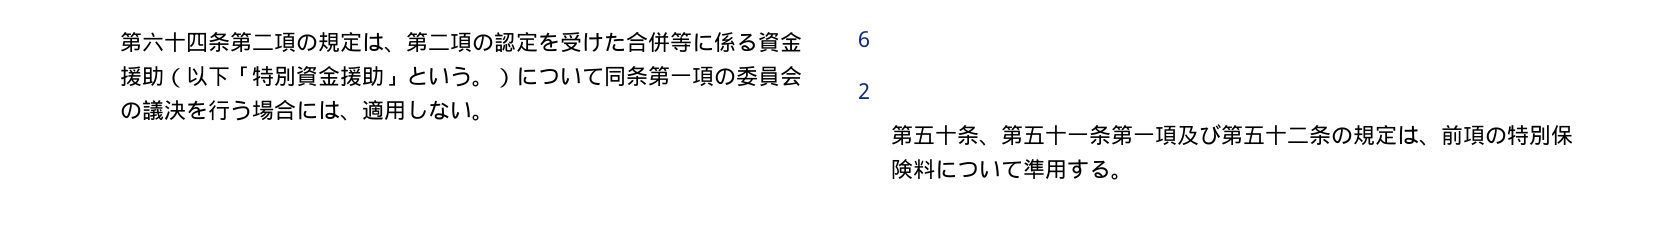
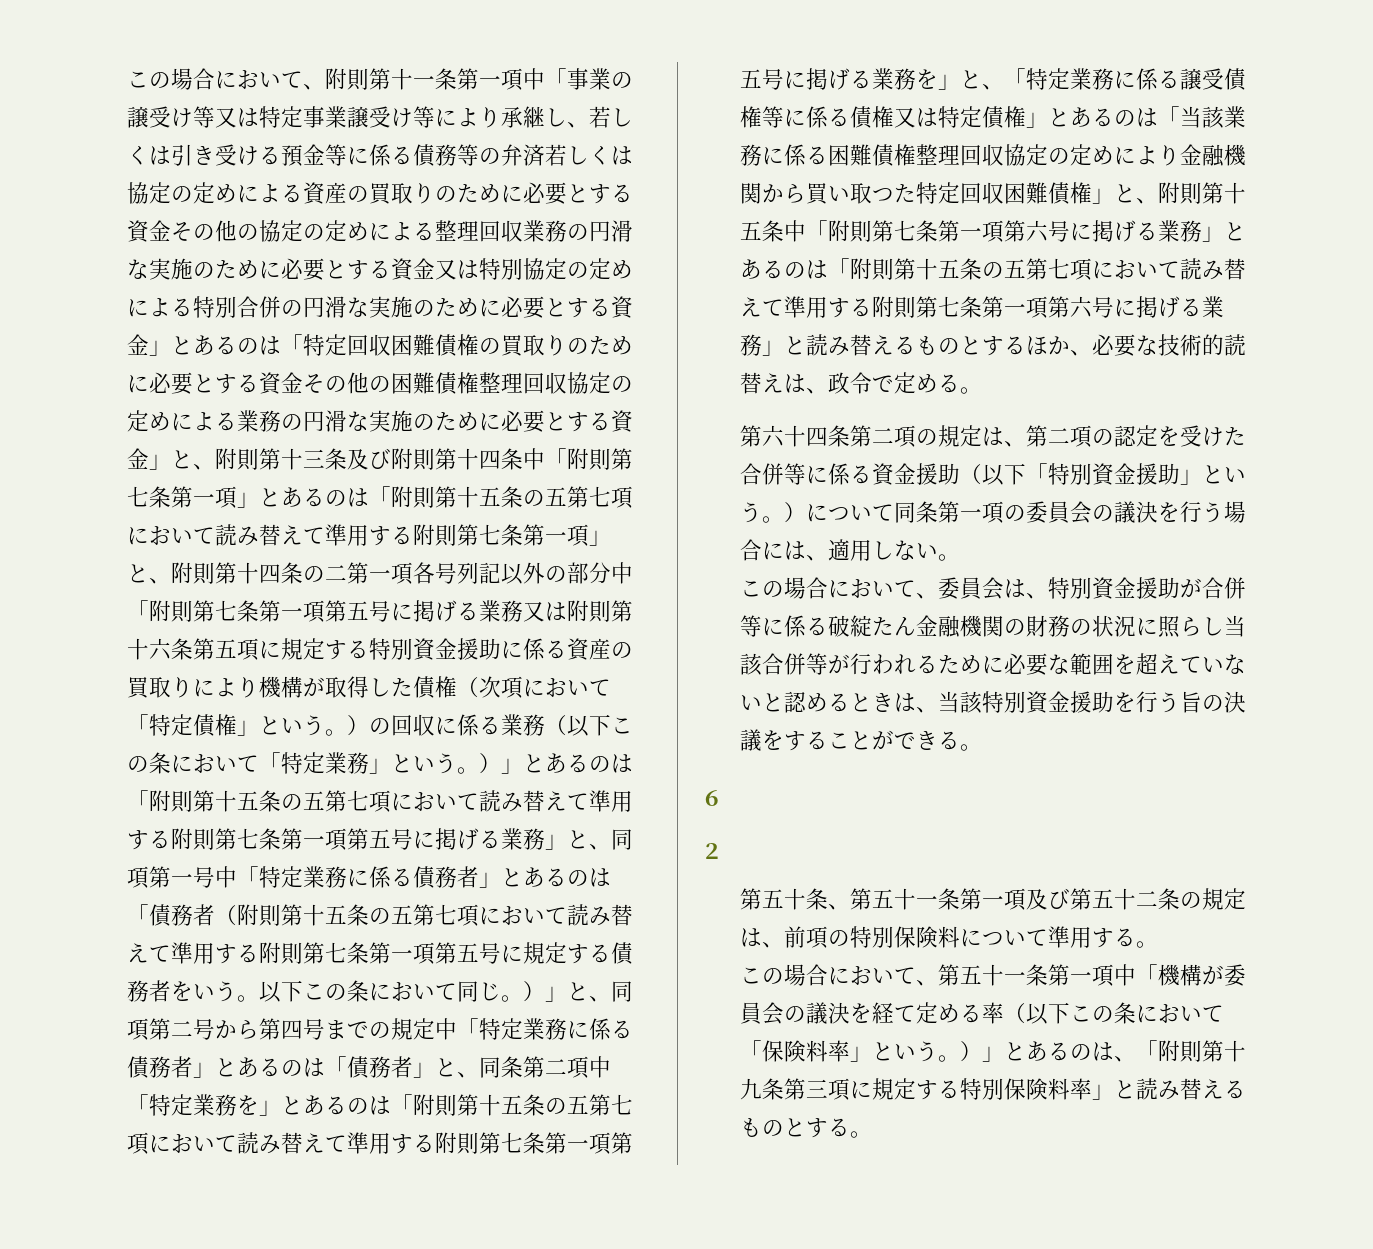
+ この場合において、附則第十一条第一項中「事業の譲受け等又は特定事業譲受け等により承継し、若しくは引き受ける預金等に係る債務等の弁済若しくは協定の定めによる資産の買取りのために必要とする資金その他の協定の定めによる整理回収業務の円滑な実施のために必要とする資金又は特別協定の定めによる特別合併の円滑な実施のために必要とする資金」とあるのは「特定回収困難債権の買取りのために必要とする資金その他の困難債権整理回収協定の定めによる業務の円滑な実施のために必要とする資金」と、附則第十三条及び附則第十四条中「附則第七条第一項」とあるのは「附則第十五条の五第七項において読み替えて準用する附則第七条第一項」と、附則第十四条の二第一項各号列記以外の部分中「附則第七条第一項第五号に掲げる業務又は附則第十六条第五項に規定する特別資金援助に係る資産の買取りにより機構が取得した債権（次項において「特定債権」という。）の回収に係る業務（以下この条において「特定業務」という。）」とあるのは「附則第十五条の五第七項において読み替えて準用する附則第七条第一項第五号に掲げる業務」と、同項第一号中「特定業務に係る債務者」とあるのは「債務者（附則第十五条の五第七項において読み替えて準用する附則第七条第一項第五号に規定する債務者をいう。以下この条において同じ。）」と、同項第二号から第四号までの規定中「特定業務に係る債務者」とあるのは「債務者」と、同条第二項中「特定業務を」とあるのは「附則第十五条の五第七項において読み替えて準用する附則第七条第一項第五号に掲げる業務を」と、「特定業務に係る譲受債権等に係る債権又は特定債権」とあるのは「当該業務に係る困難債権整理回収協定の定めにより金融機関から買い取つた特定回収困難債権」と、附則第十五条中「附則第七条第一項第六号に掲げる業務」とあるのは「附則第十五条の五第七項において読み替えて準用する附則第七条第一項第六号に掲げる業務」と読み替えるものとするほか、必要な技術的読替えは、政令で定める。
+ この場合において、委員会は、特別資金援助が合併等に係る破綻たん金融機関の財務の状況に照らし当該合併等が行われるために必要な範囲を超えていないと認めるときは、当該特別資金援助を行う旨の決議をすることができる。
+ この場合において、第五十一条第一項中「機構が委員会の議決を経て定める率（以下この条において「保険料率」という。）」とあるのは、「附則第十九条第三項に規定する特別保険料率」と読み替えるものとする。

